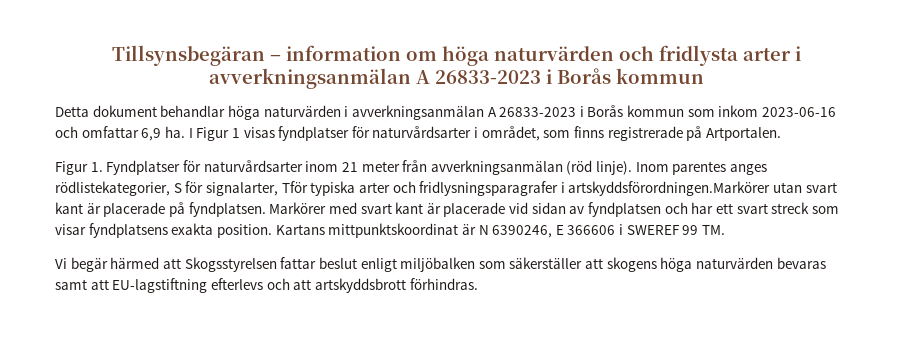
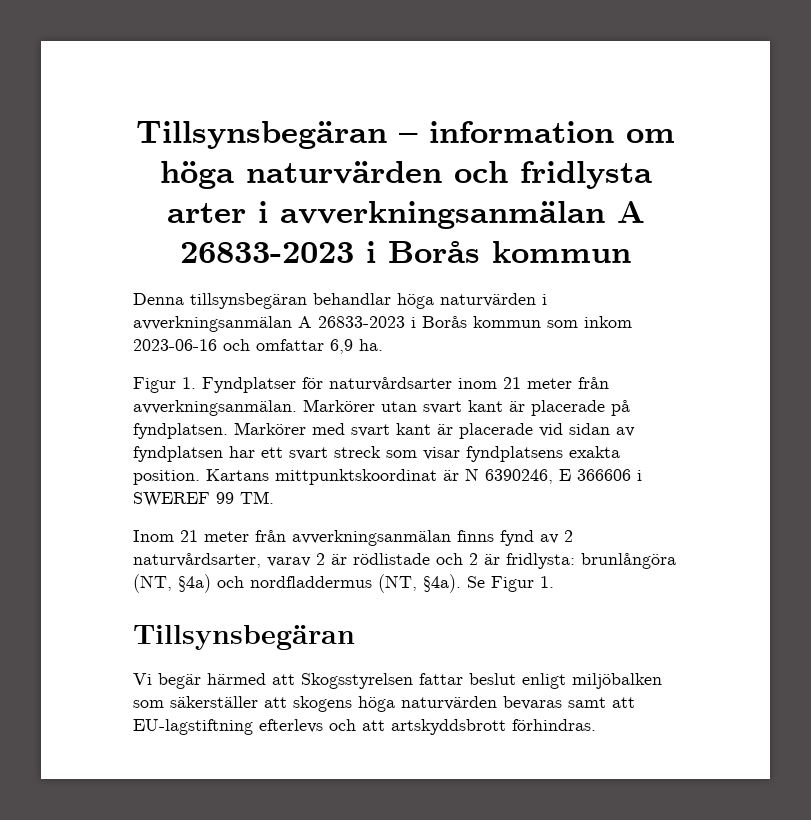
- Detta dokument behandlar höga naturvärden i avverkningsanmälan A 26833-2023 i Borås kommun som inkom 2023-06-16 och omfattar 6,9 ha. I Figur 1 visas fyndplatser för naturvårdsarter i området, som finns registrerade på Artportalen.
+ Denna tillsynsbegäran behandlar höga naturvärden i avverkningsanmälan A 26833-2023 i Borås kommun som inkom 2023-06-16 och omfattar 6,9 ha.
- Figur 1. Fyndplatser för naturvårdsarter inom 21 meter från avverkningsanmälan (röd linje). Inom parentes anges rödlistekategorier, S för signalarter, Tför typiska arter och fridlysningsparagrafer i artskyddsförordningen.Markörer utan svart kant är placerade på fyndplatsen.
+ Figur 1. Fyndplatser för naturvårdsarter inom 21 meter från avverkningsanmälan. Markörer utan svart kant är placerade på fyndplatsen.
- Markörer med svart kant är placerade vid sidan av fyndplatsen och har ett svart streck som visar fyndplatsens exakta position.
+ Markörer med svart kant är placerade vid sidan av fyndplatsen har ett svart streck som visar fyndplatsens exakta position.
+ Inom 21 meter från avverkningsanmälan finns fynd av 2 naturvårdsarter, varav 2 är rödlistade och 2 är fridlysta: brunlångöra (NT, §4a) och nordfladdermus (NT, §4a). Se Figur 1.
+ Tillsynsbegäran

